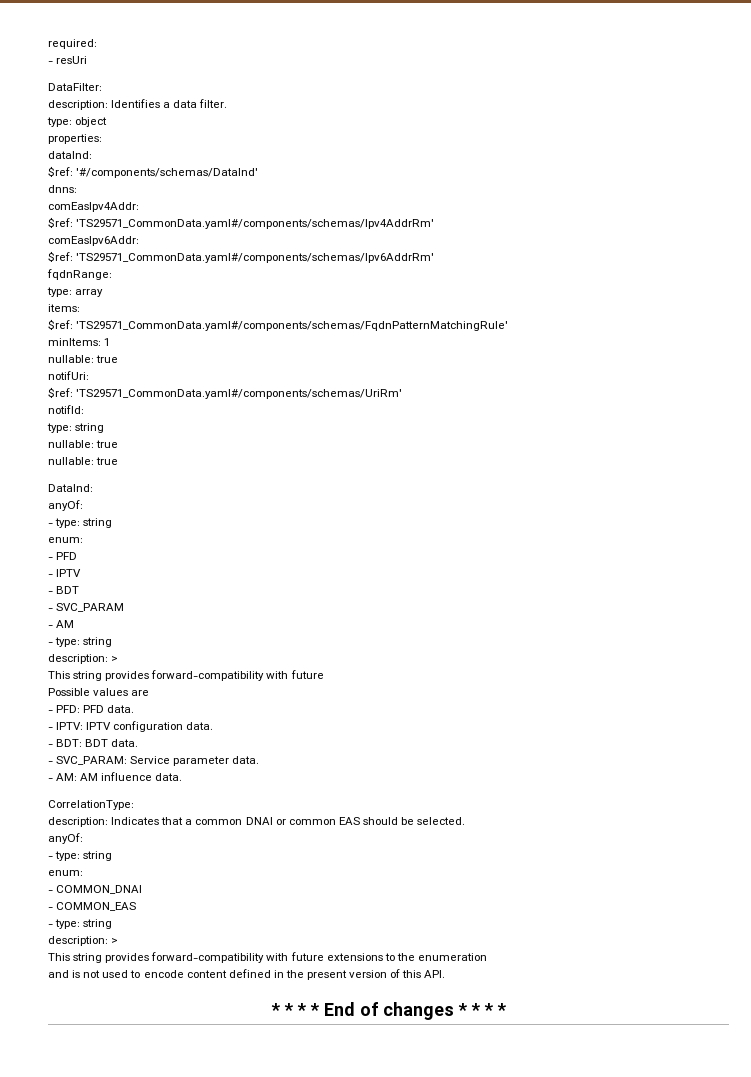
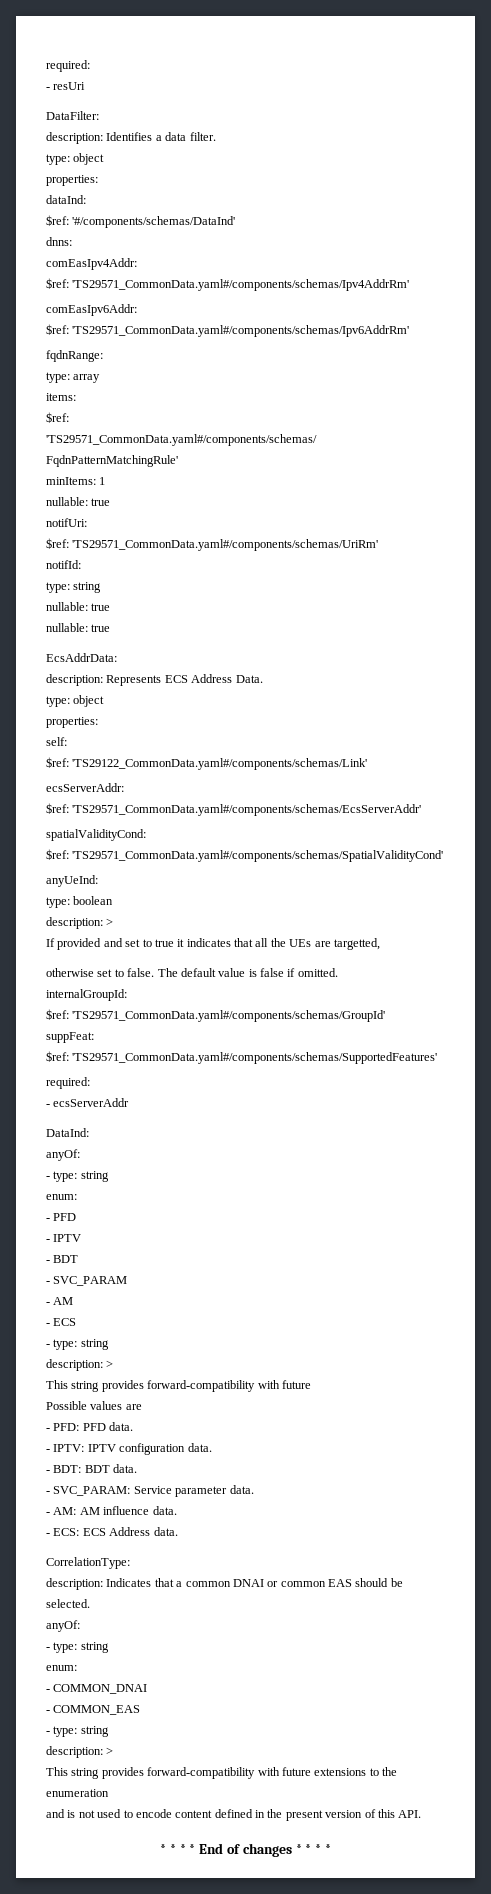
+ EcsAddrData:
+ description: Represents ECS Address Data.
+ type: object
+ properties:
+ self:
+ $ref: 'TS29122_CommonData.yaml#/components/schemas/Link'
+ ecsServerAddr:
+ $ref: 'TS29571_CommonData.yaml#/components/schemas/EcsServerAddr'
+ spatialValidityCond:
+ $ref: 'TS29571_CommonData.yaml#/components/schemas/SpatialValidityCond'
+ anyUeInd:
+ type: boolean
+ description: >
+ If provided and set to true it indicates that all the UEs are targetted,
+ otherwise set to false. The default value is false if omitted.
+ internalGroupId:
+ $ref: 'TS29571_CommonData.yaml#/components/schemas/GroupId'
+ suppFeat:
+ $ref: 'TS29571_CommonData.yaml#/components/schemas/SupportedFeatures'
+ required:
+ - ecsServerAddr
+ - ECS
+ - ECS: ECS Address data.

